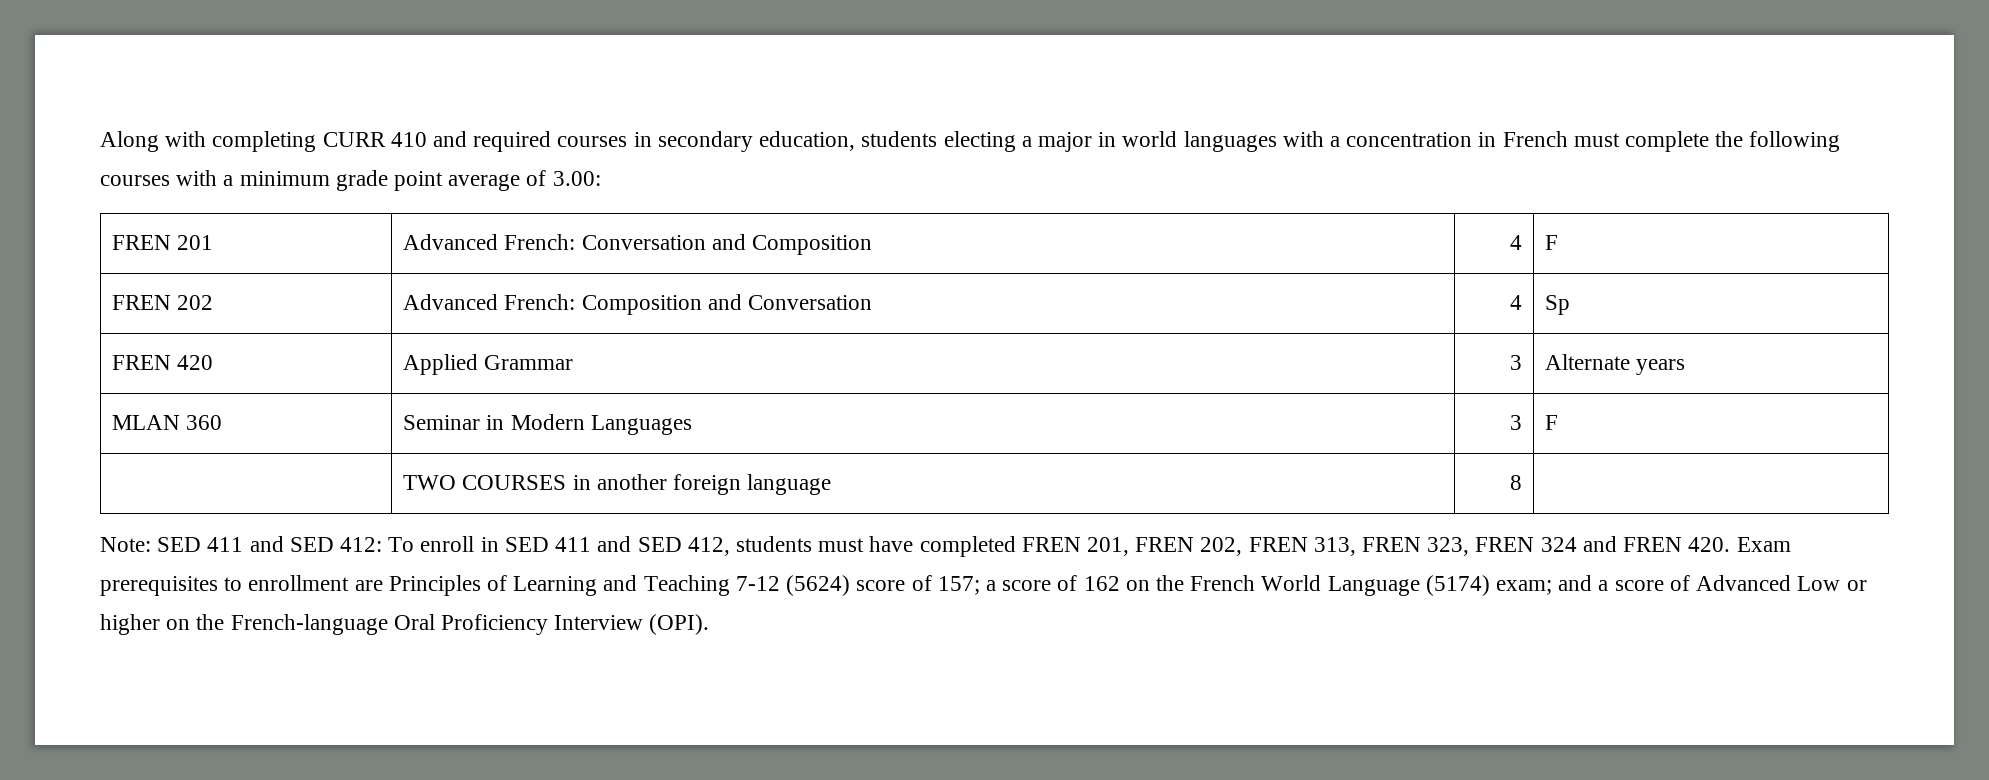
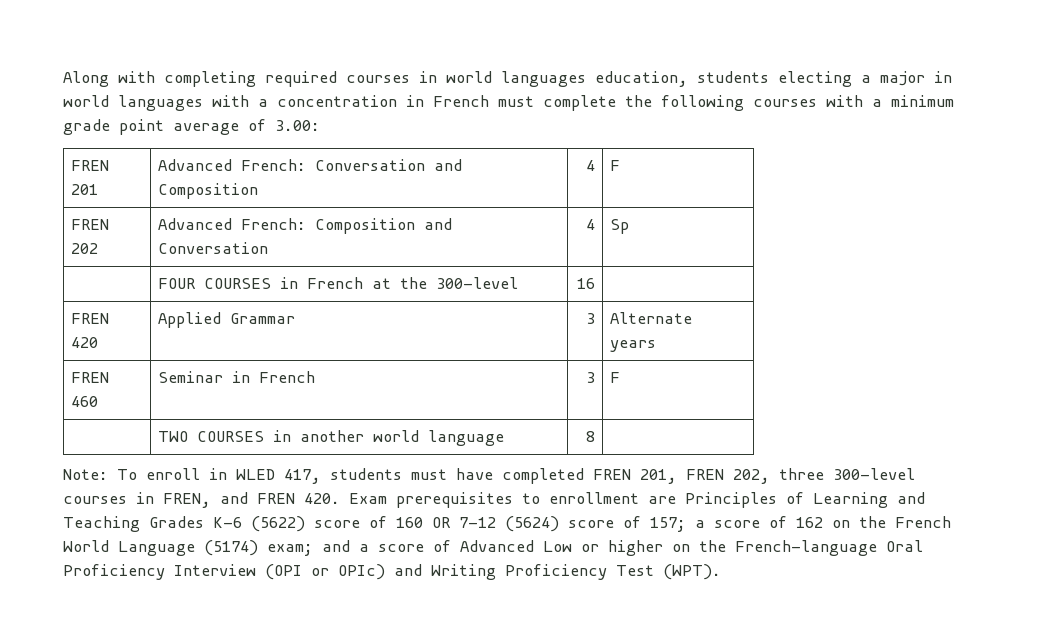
- Along with completing CURR 410 and required courses in secondary education, students electing a major in world languages with a concentration in French must complete the following courses with a minimum grade point average of 3.00:
+ Along with completing required courses in world languages education, students electing a major in world languages with a concentration in French must complete the following courses with a minimum grade point average of 3.00:
+ | FOUR COURSES in French at the 300-level | 16 |
- MLAN 360 | Seminar in Modern Languages | 3 | F
+ FREN 460 | Seminar in French | 3 | F
- | TWO COURSES in another foreign language | 8 |
+ | TWO COURSES in another world language | 8 |
- Note: SED 411 and SED 412: To enroll in SED 411 and SED 412, students must have completed FREN 201, FREN 202, FREN 313, FREN 323, FREN 324 and FREN 420. Exam prerequisites to enrollment are Principles of Learning and Teaching 7-12 (5624) score of 157; a score of 162 on the French World Language (5174) exam; and a score of Advanced Low or higher on the French-language Oral Proficiency Interview (OPI).
+ Note: To enroll in WLED 417, students must have completed FREN 201, FREN 202, three 300-level courses in FREN, and FREN 420. Exam prerequisites to enrollment are Principles of Learning and Teaching Grades K-6 (5622) score of 160 OR 7-12 (5624) score of 157; a score of 162 on the French World Language (5174) exam; and a score of Advanced Low or higher on the French-language Oral Proficiency Interview (OPI or OPIc) and Writing Proficiency Test (WPT).

